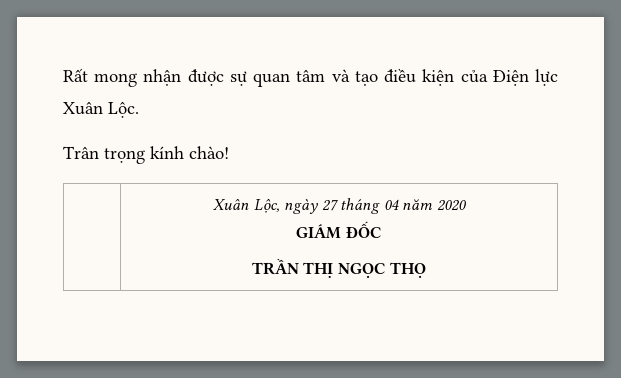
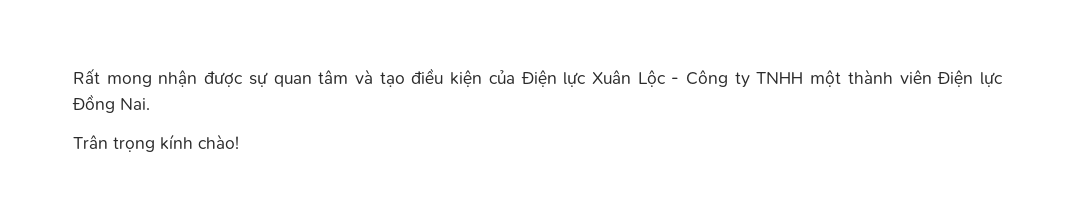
- Rất mong nhận được sự quan tâm và tạo điều kiện của Điện lực Xuân Lộc.
+ Rất mong nhận được sự quan tâm và tạo điều kiện của Điện lực Xuân Lộc - Công ty TNHH một thành viên Điện lực Đồng Nai.
  Trân trọng kính chào!
- | Xuân Lộc, ngày 27 tháng 04 năm 2020
- GIÁM ĐỐC
- TRẦN THỊ NGỌC THỌ

